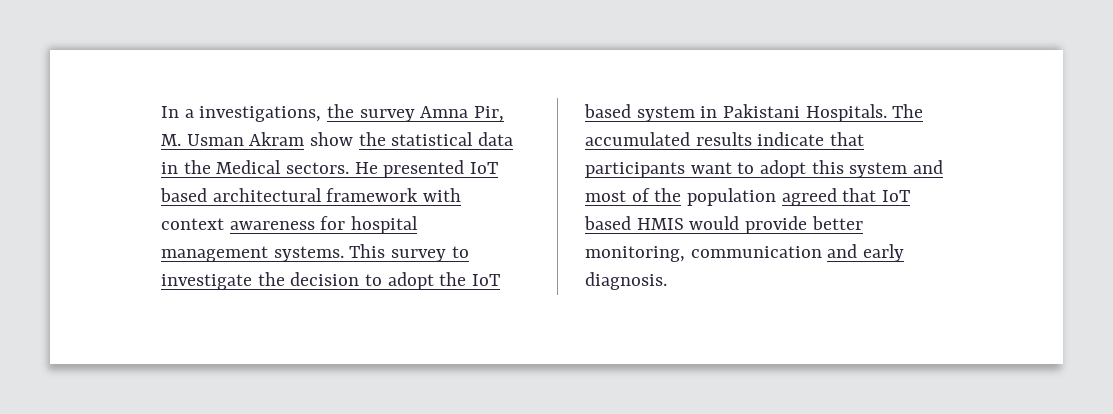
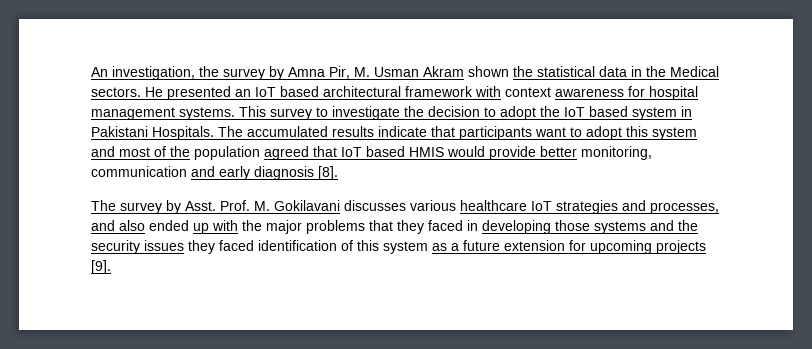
- In a investigations, the survey Amna Pir, M. Usman Akram show the statistical data in the Medical sectors.
+ An investigation, the survey by Amna Pir, M. Usman Akram shown the statistical data in the Medical sectors.
- He presented IoT based architectural framework with context awareness for hospital management systems.
+ He presented an IoT based architectural framework with context awareness for hospital management systems.
- The accumulated results indicate that participants want to adopt this system and most of the population agreed that IoT based HMIS would provide better monitoring, communication and early diagnosis.
+ The accumulated results indicate that participants want to adopt this system and most of the population agreed that IoT based HMIS would provide better monitoring, communication and early diagnosis [8].
+ The survey by Asst. Prof. M. Gokilavani discusses various healthcare IoT strategies and processes, and also ended up with the major problems that they faced in developing those systems and the security issues they faced identification of this system as a future extension for upcoming projects [9].

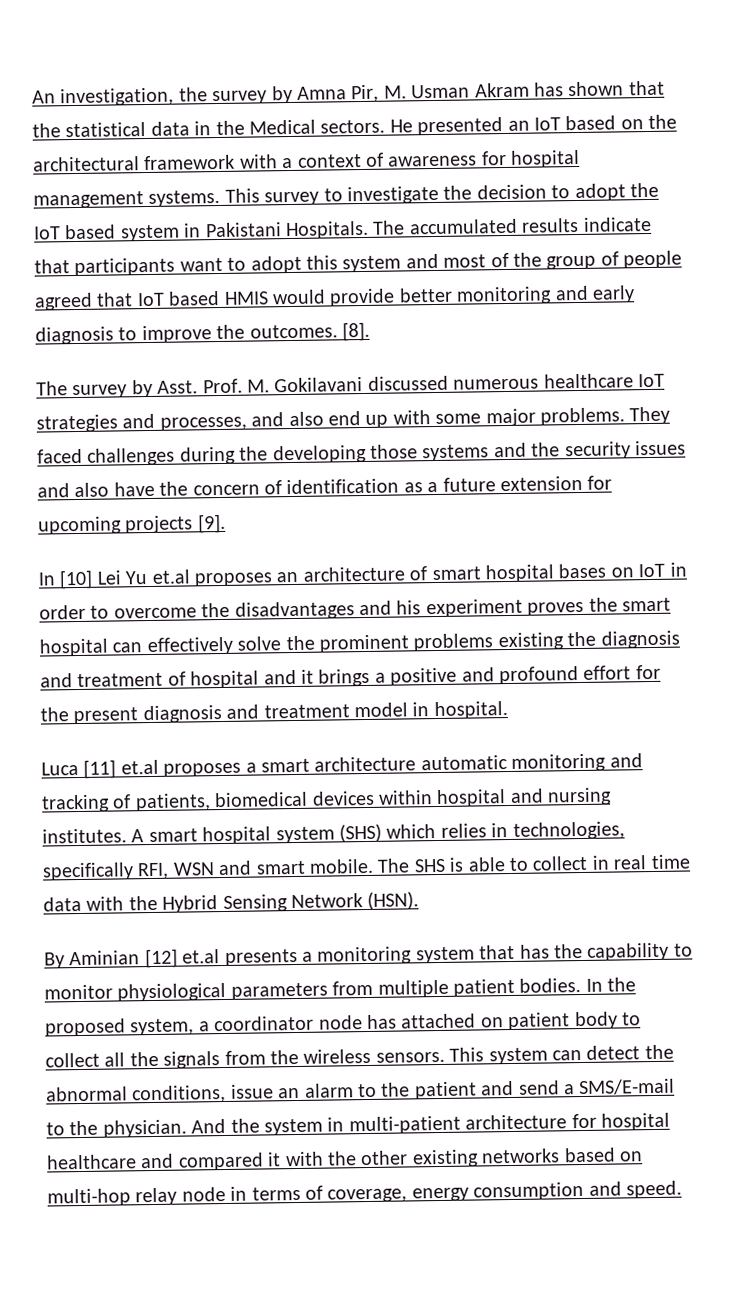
- An investigation, the survey by Amna Pir, M. Usman Akram shown the statistical data in the Medical sectors.
+ An investigation, the survey by Amna Pir, M. Usman Akram has shown that the statistical data in the Medical sectors.
- He presented an IoT based architectural framework with context awareness for hospital management systems.
+ He presented an IoT based on the architectural framework with a context of awareness for hospital management systems.
- The accumulated results indicate that participants want to adopt this system and most of the population agreed that IoT based HMIS would provide better monitoring, communication and early diagnosis [8].
+ The accumulated results indicate that participants want to adopt this system and most of the group of people agreed that IoT based HMIS would provide better monitoring and early diagnosis to improve the outcomes. [8].
- Prof. M. Gokilavani discusses various healthcare IoT strategies and processes, and also ended up with the major problems that they faced in developing those systems and the security issues they faced identification of this system as a future extension for upcoming projects [9].
+ Prof. M. Gokilavani discussed numerous healthcare IoT strategies and processes, and also end up with some major problems. They faced challenges during the developing those systems and the security issues and also have the concern of identification as a future extension for upcoming projects [9].
+ In [10] Lei Yu et.al proposes an architecture of smart hospital bases on IoT in order to overcome the disadvantages and his experiment proves the smart hospital can effectively solve the prominent problems existing the diagnosis and treatment of hospital and it brings a positive and profound effort for the present diagnosis and treatment model in hospital.
+ Luca [11] et.al proposes a smart architecture automatic monitoring and tracking of patients, biomedical devices within hospital and nursing institutes. A smart hospital system (SHS) which relies in technologies, specifically RFI, WSN and smart mobile. The SHS is able to collect in real time data with the Hybrid Sensing Network (HSN).
+ By Aminian [12] et.al presents a monitoring system that has the capability to monitor physiological parameters from multiple patient bodies. In the proposed system, a coordinator node has attached on patient body to collect all the signals from the wireless sensors. This system can detect the abnormal conditions, issue an alarm to the patient and send a SMS/E-mail to the physician. And the system in multi-patient architecture for hospital healthcare and compared it with the other existing networks based on multi-hop relay node in terms of coverage, energy consumption and speed.

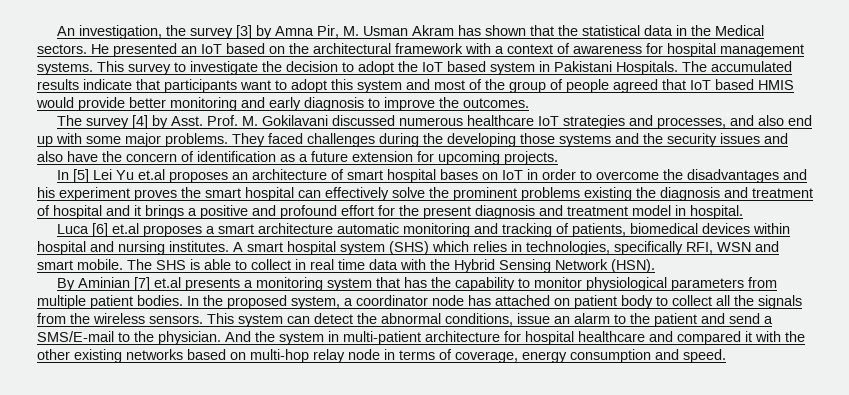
- An investigation, the survey by Amna Pir, M. Usman Akram has shown that the statistical data in the Medical sectors.
+ An investigation, the survey [3] by Amna Pir, M. Usman Akram has shown that the statistical data in the Medical sectors.
- [8].
- The survey by Asst.
+ The survey [4] by Asst.
- They faced challenges during the developing those systems and the security issues and also have the concern of identification as a future extension for upcoming projects [9].
- In [10] Lei Yu et.al proposes an architecture of smart hospital bases on IoT in order to overcome the disadvantages and his experiment proves the smart hospital can effectively solve the prominent problems existing the diagnosis and treatment of hospital and it brings a positive and profound effort for the present diagnosis and treatment model in hospital.
+ They faced challenges during the developing those systems and the security issues and also have the concern of identification as a future extension for upcoming projects.
+ In [5] Lei Yu et.al proposes an architecture of smart hospital bases on IoT in order to overcome the disadvantages and his experiment proves the smart hospital can effectively solve the prominent problems existing the diagnosis and treatment of hospital and it brings a positive and profound effort for the present diagnosis and treatment model in hospital.
- Luca [11] et.al proposes a smart architecture automatic monitoring and tracking of patients, biomedical devices within hospital and nursing institutes.
+ Luca [6] et.al proposes a smart architecture automatic monitoring and tracking of patients, biomedical devices within hospital and nursing institutes.
- By Aminian [12] et.al presents a monitoring system that has the capability to monitor physiological parameters from multiple patient bodies.
+ By Aminian [7] et.al presents a monitoring system that has the capability to monitor physiological parameters from multiple patient bodies.

